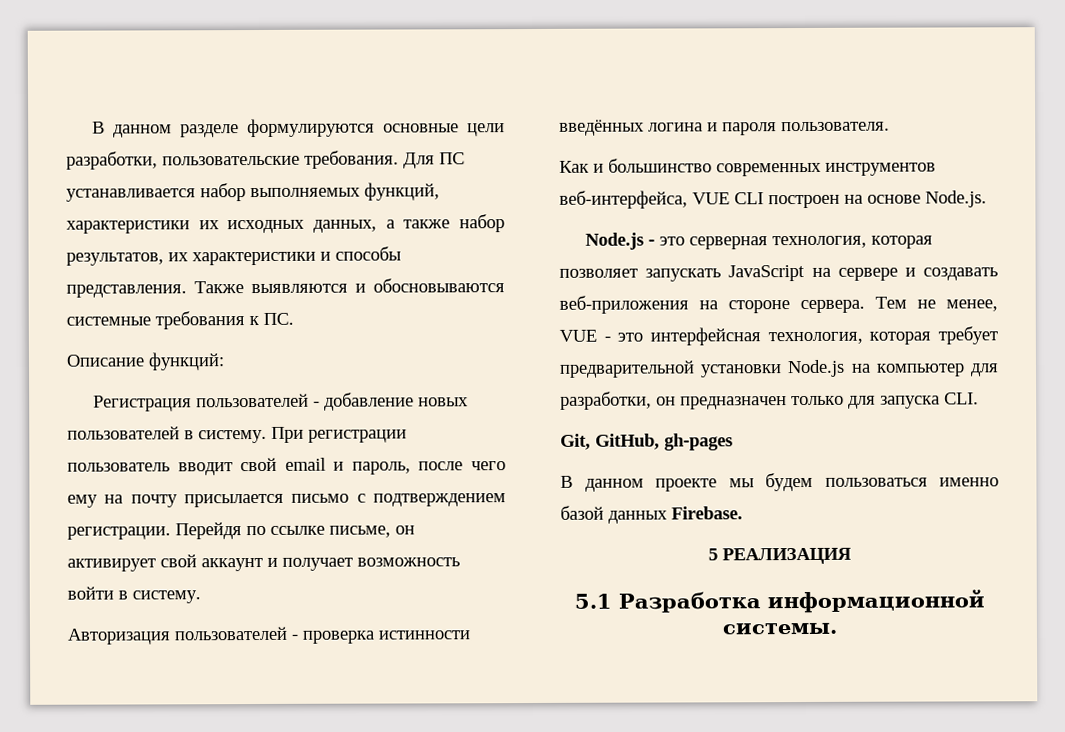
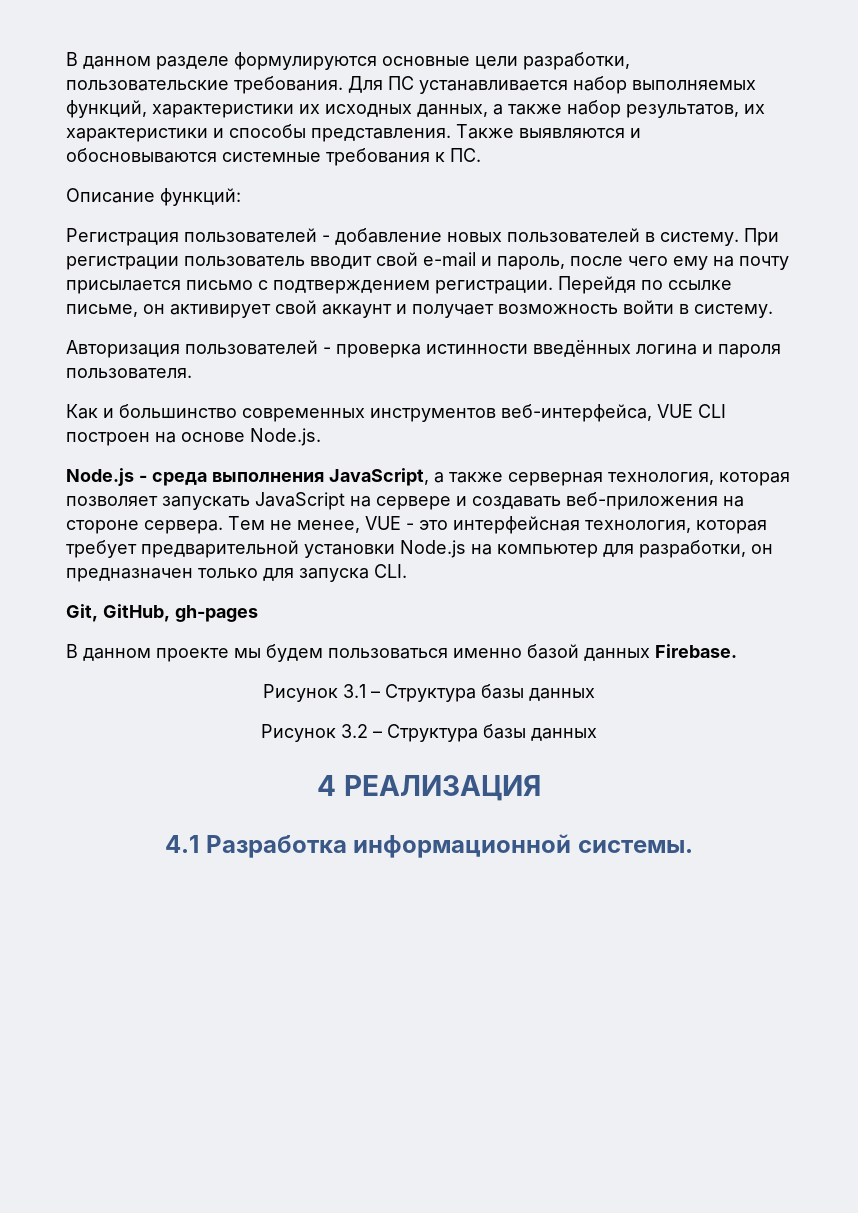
- При регистрации пользователь вводит свой email и пароль, после чего ему на почту присылается письмо с подтверждением регистрации.
+ При регистрации пользователь вводит свой e-mail и пароль, после чего ему на почту присылается письмо с подтверждением регистрации.
- Node.js - это серверная технология, которая позволяет запускать JavaScript на сервере и создавать веб-приложения на стороне сервера.
+ Node.js - среда выполнения JavaScript, а также серверная технология, которая позволяет запускать JavaScript на сервере и создавать веб-приложения на стороне сервера.
- 5 РЕАЛИЗАЦИЯ
+ Рисунок 3.1 – Структура базы данных
+ Рисунок 3.2 – Структура базы данных
+ 4 РЕАЛИЗАЦИЯ
- 5.1 Разработка информационной системы.
+ 4.1 Разработка информационной системы.

